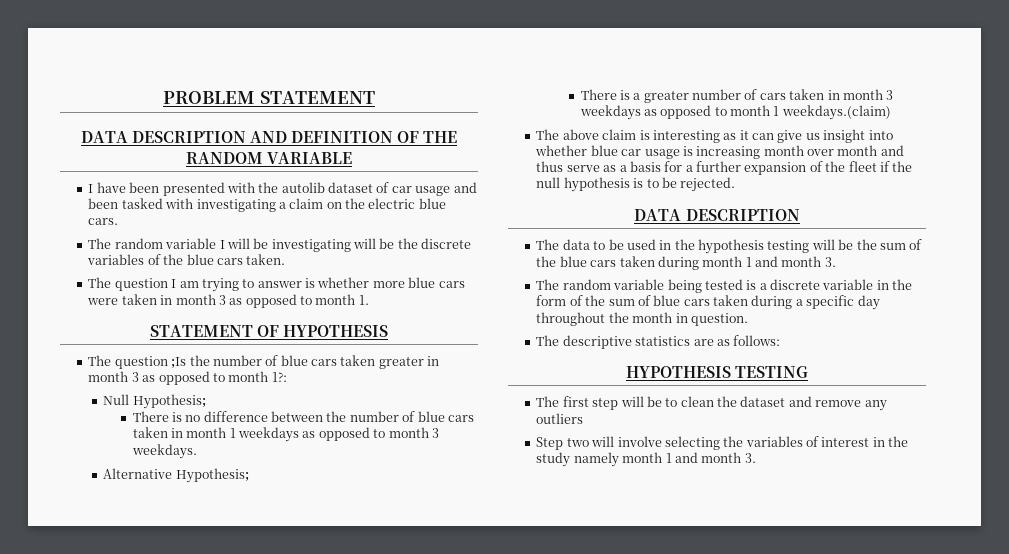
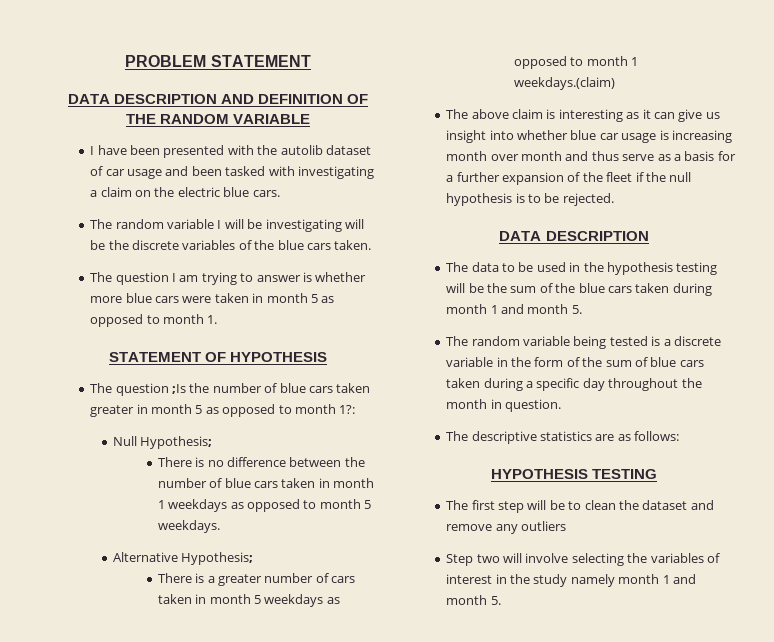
- The question I am trying to answer is whether more blue cars were taken in month 3 as opposed to month 1.
+ The question I am trying to answer is whether more blue cars were taken in month 5 as opposed to month 1.
- The question ;Is the number of blue cars taken greater in month 3 as opposed to month 1?:
+ The question ;Is the number of blue cars taken greater in month 5 as opposed to month 1?:
- There is no difference between the number of blue cars taken in month 1 weekdays as opposed to month 3 weekdays.
+ There is no difference between the number of blue cars taken in month 1 weekdays as opposed to month 5 weekdays.
- There is a greater number of cars taken in month 3 weekdays as opposed to month 1 weekdays.(claim)
+ There is a greater number of cars taken in month 5 weekdays as opposed to month 1 weekdays.(claim)
- The data to be used in the hypothesis testing will be the sum of the blue cars taken during month 1 and month 3.
+ The data to be used in the hypothesis testing will be the sum of the blue cars taken during month 1 and month 5.
- Step two will involve selecting the variables of interest in the study namely month 1 and month 3.
+ Step two will involve selecting the variables of interest in the study namely month 1 and month 5.

